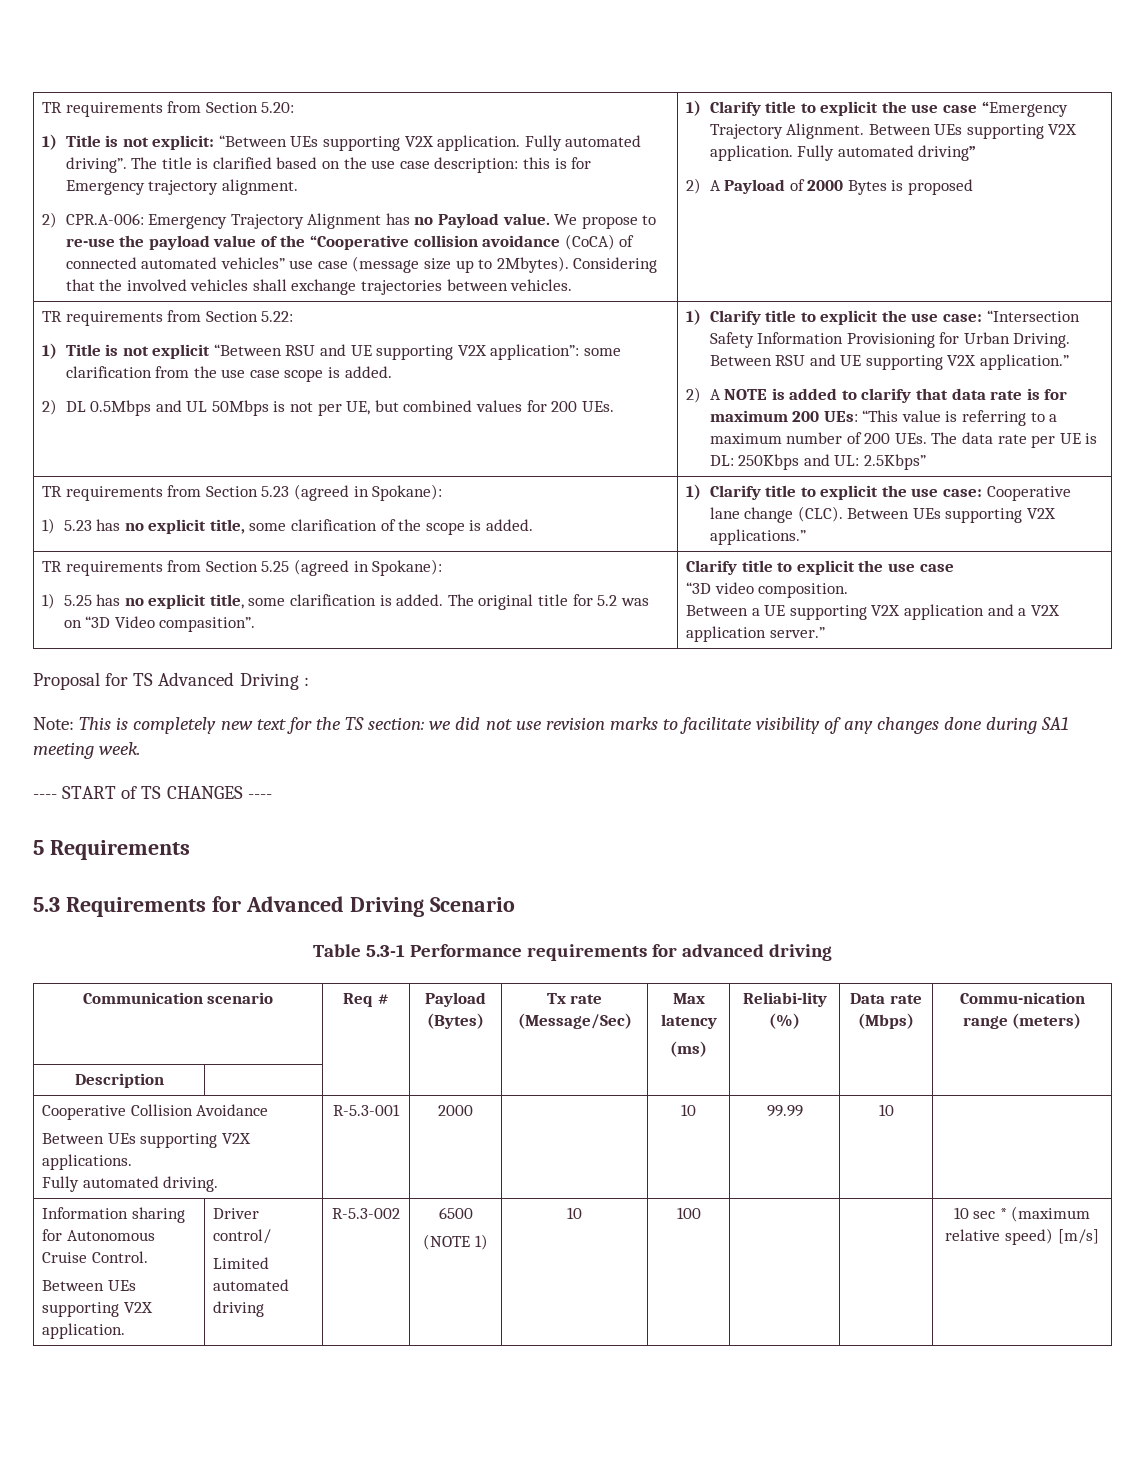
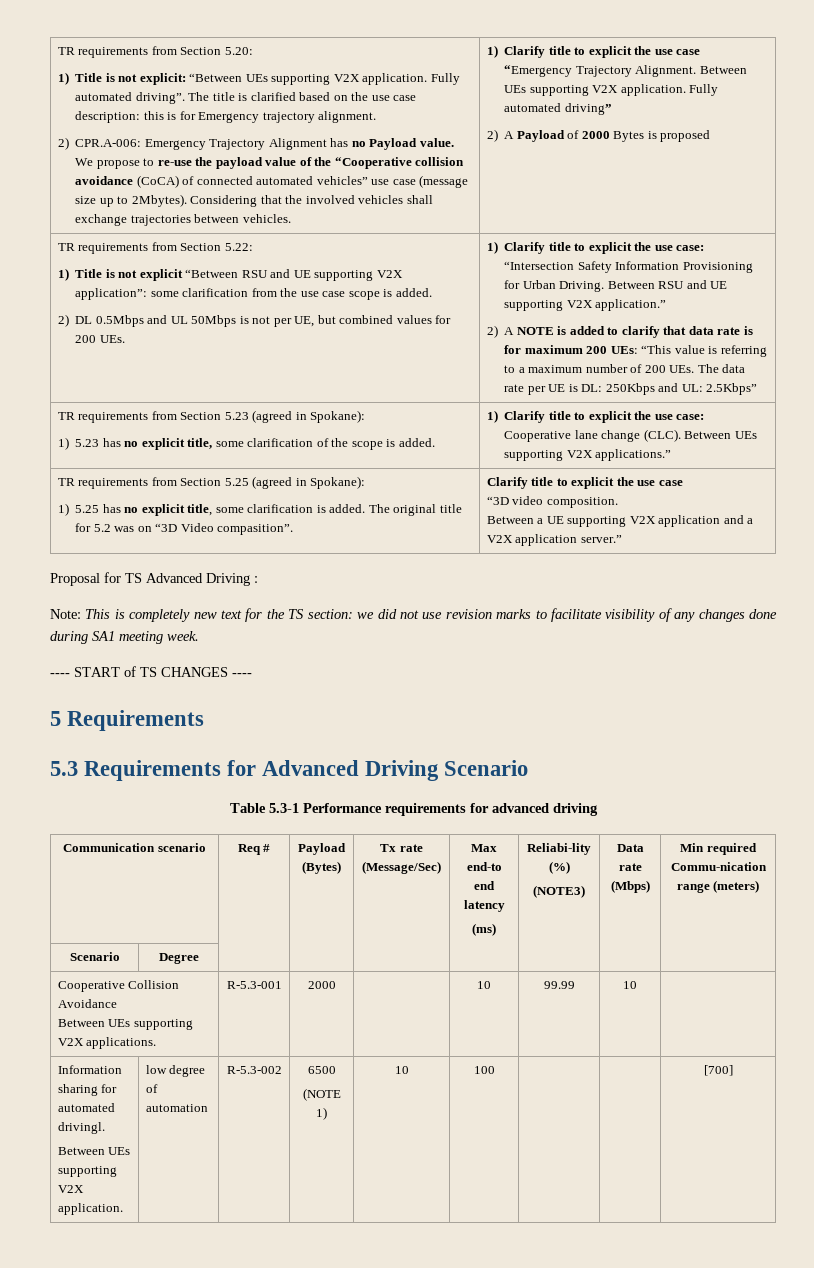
- Communication scenario | Req # | Payload (Bytes) | Tx rate (Message/Sec) | Max latency
- (ms) | Reliabi-lity (%) | Data rate (Mbps) | Commu-nication range (meters)
+ Communication scenario | Req # | Payload (Bytes) | Tx rate (Message/Sec) | Max end-to end latency
+ (ms) | Reliabi-lity (%)
+ (NOTE3) | Data rate (Mbps) | Min required Commu-nication range (meters)
- Description | | | | | | | |
+ Scenario | Degree | | | | | | |
  Cooperative Collision Avoidance
- Between UEs supporting V2X applications.
- Fully automated driving. | R-5.3-001 | 2000 | | 10 | 99.99 | 10 |
+ Between UEs supporting V2X applications. | R-5.3-001 | 2000 | | 10 | 99.99 | 10 |
- Information sharing for Autonomous Cruise Control.
- Between UEs supporting V2X application. | Driver control/
- Limited automated driving | R-5.3-002 | 6500
- (NOTE 1) | 10 | 100 | | | 10 sec * (maximum relative speed) [m/s]
+ Information sharing for automated drivingl.
+ Between UEs supporting V2X application. | low degree of automation | R-5.3-002 | 6500
+ (NOTE 1) | 10 | 100 | | | [700]

